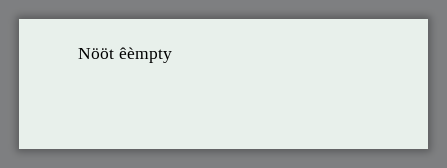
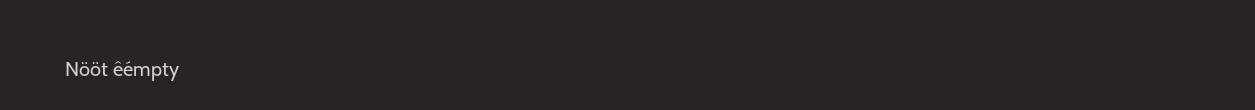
- Nööt êèmpty
+ Nööt êémpty

